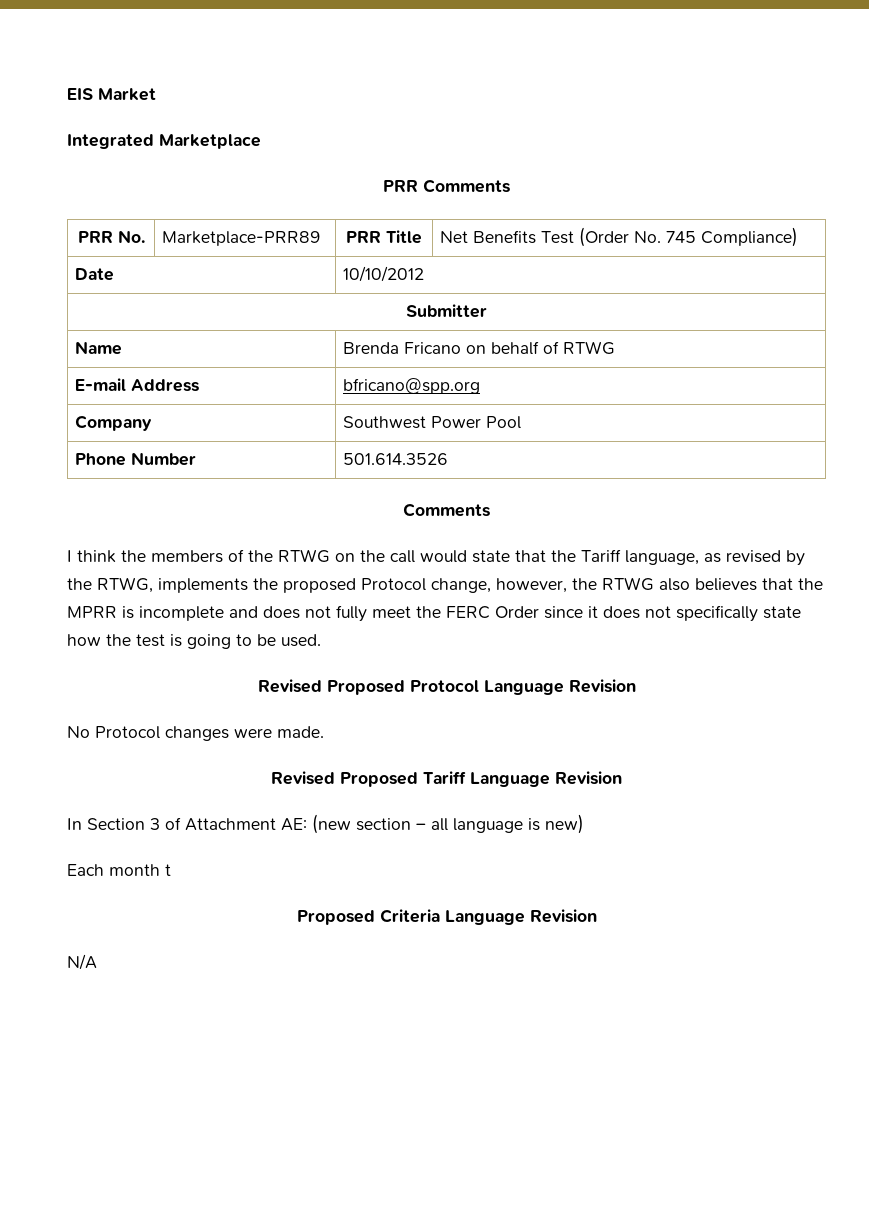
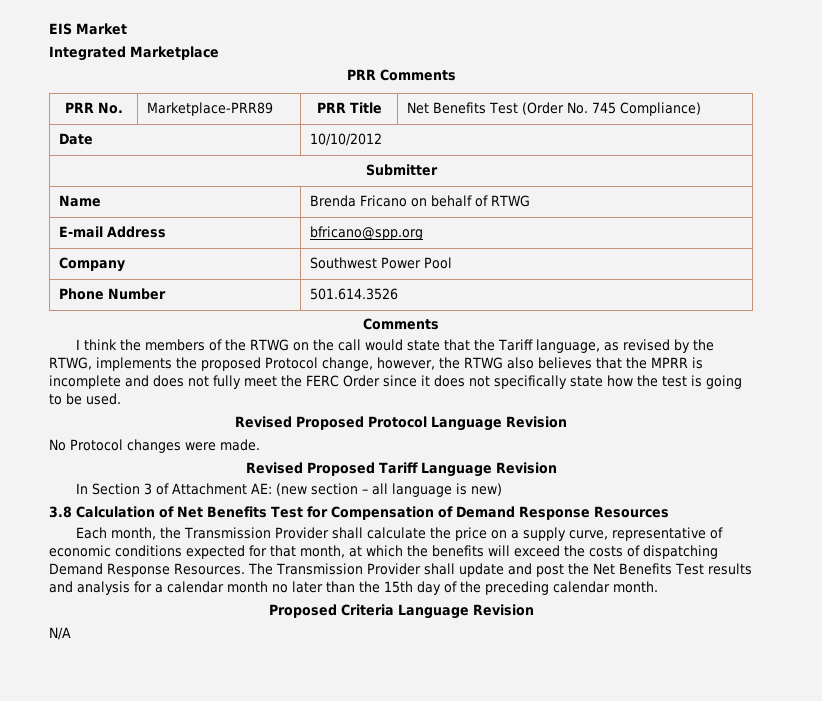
- Each month t
+ 3.8 Calculation of Net Benefits Test for Compensation of Demand Response Resources
+ Each month, the Transmission Provider shall calculate the price on a supply curve, representative of economic conditions expected for that month, at which the benefits will exceed the costs of dispatching Demand Response Resources. The Transmission Provider shall update and post the Net Benefits Test results and analysis for a calendar month no later than the 15th day of the preceding calendar month.

